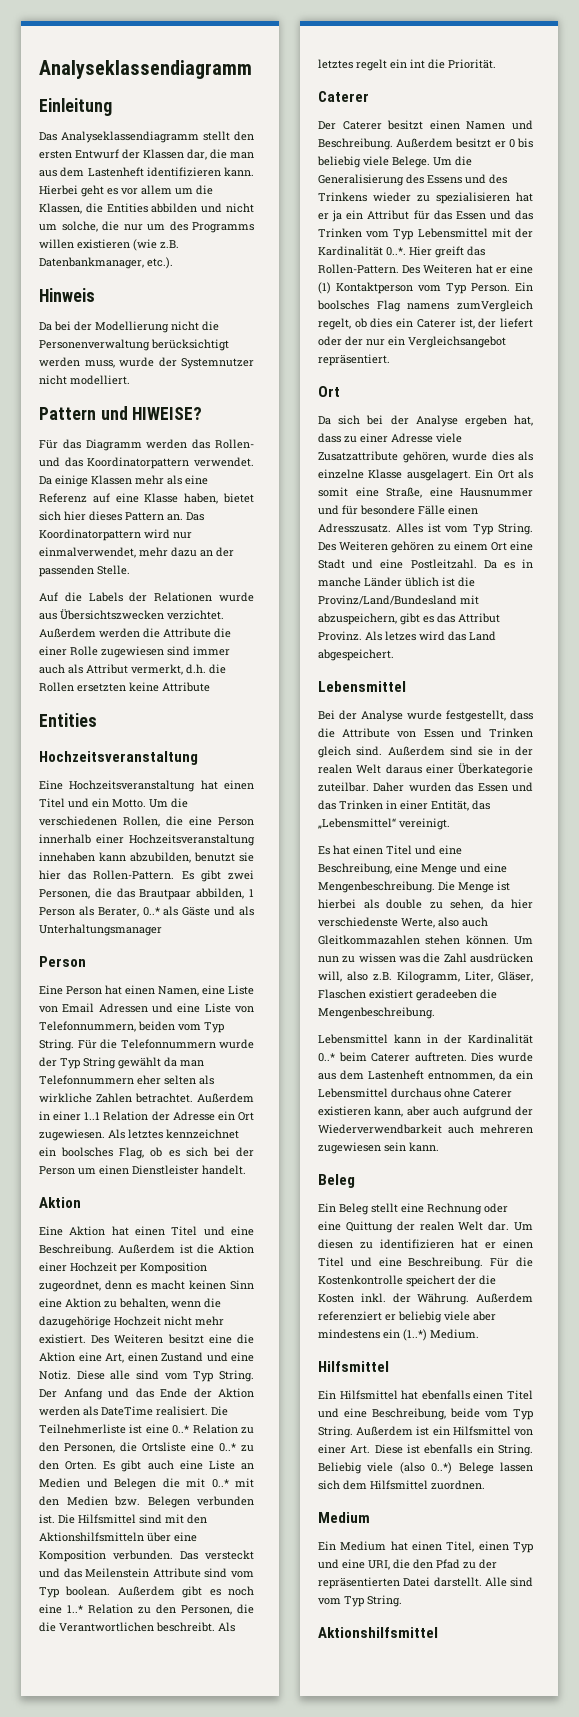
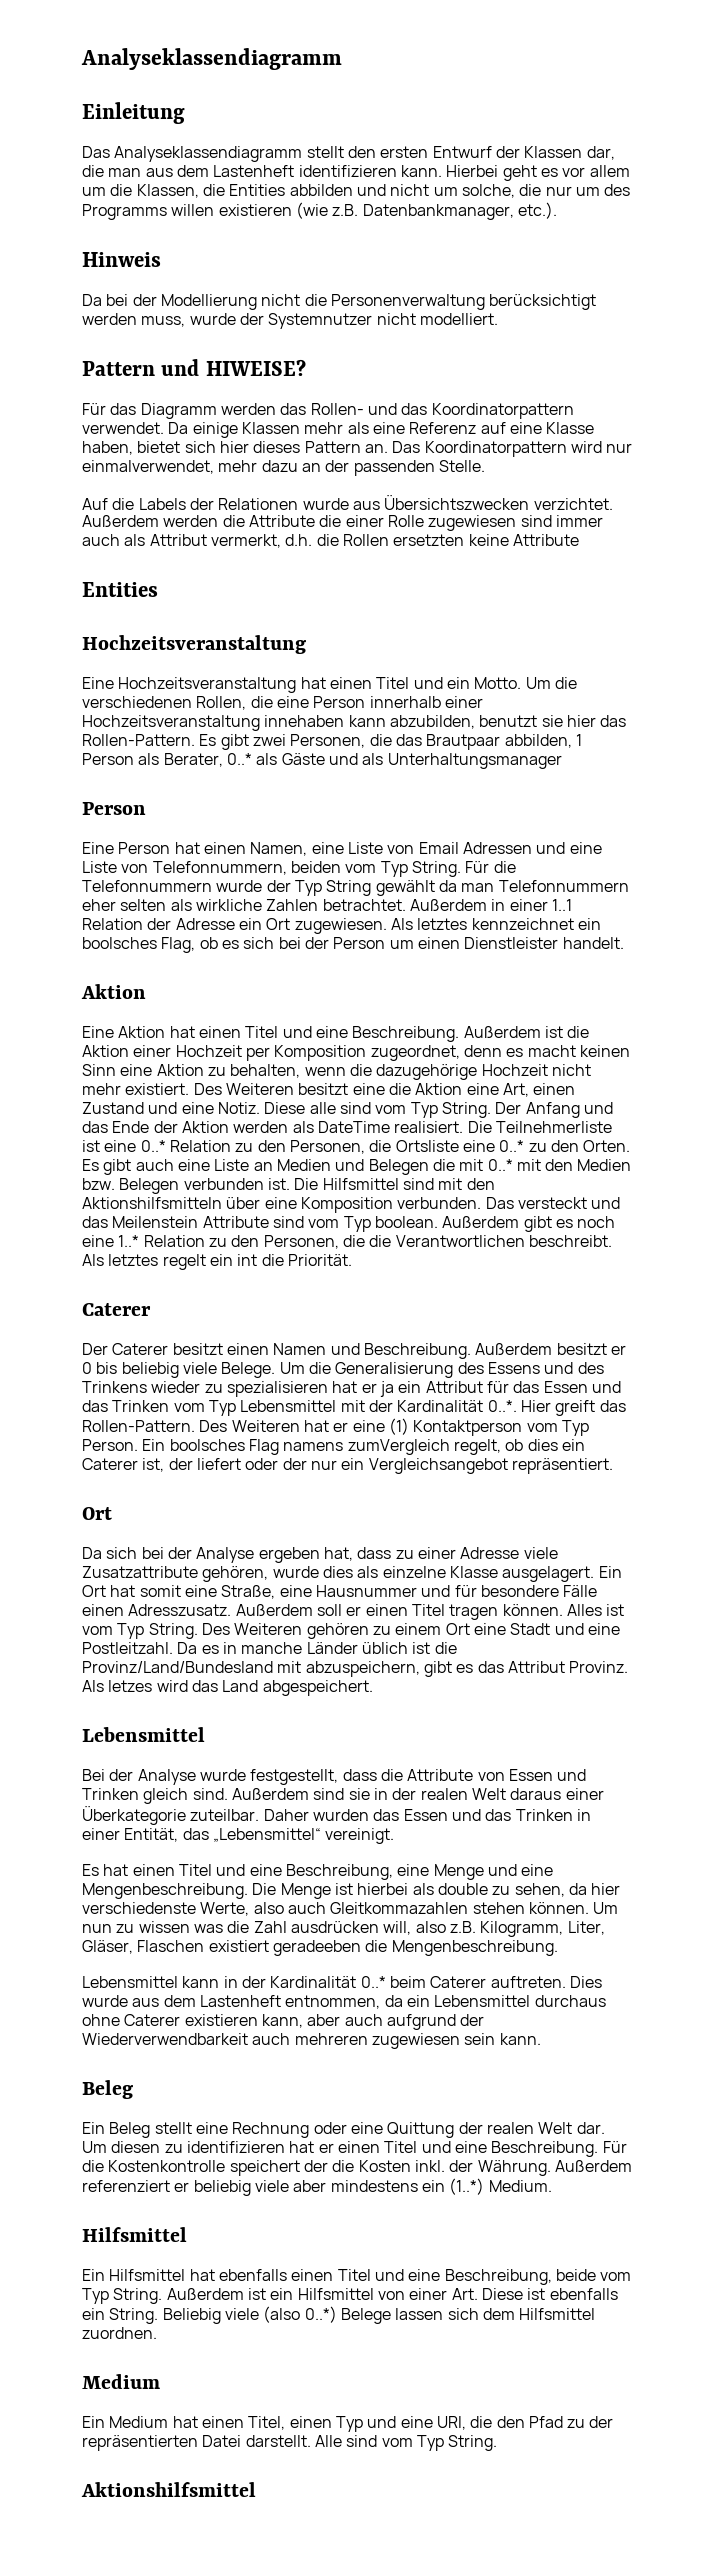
- Ein Ort als somit eine Straße, eine Hausnummer und für besondere Fälle einen Adresszusatz.
+ Ein Ort hat somit eine Straße, eine Hausnummer und für besondere Fälle einen Adresszusatz.
+ Außerdem soll er einen Titel tragen können.

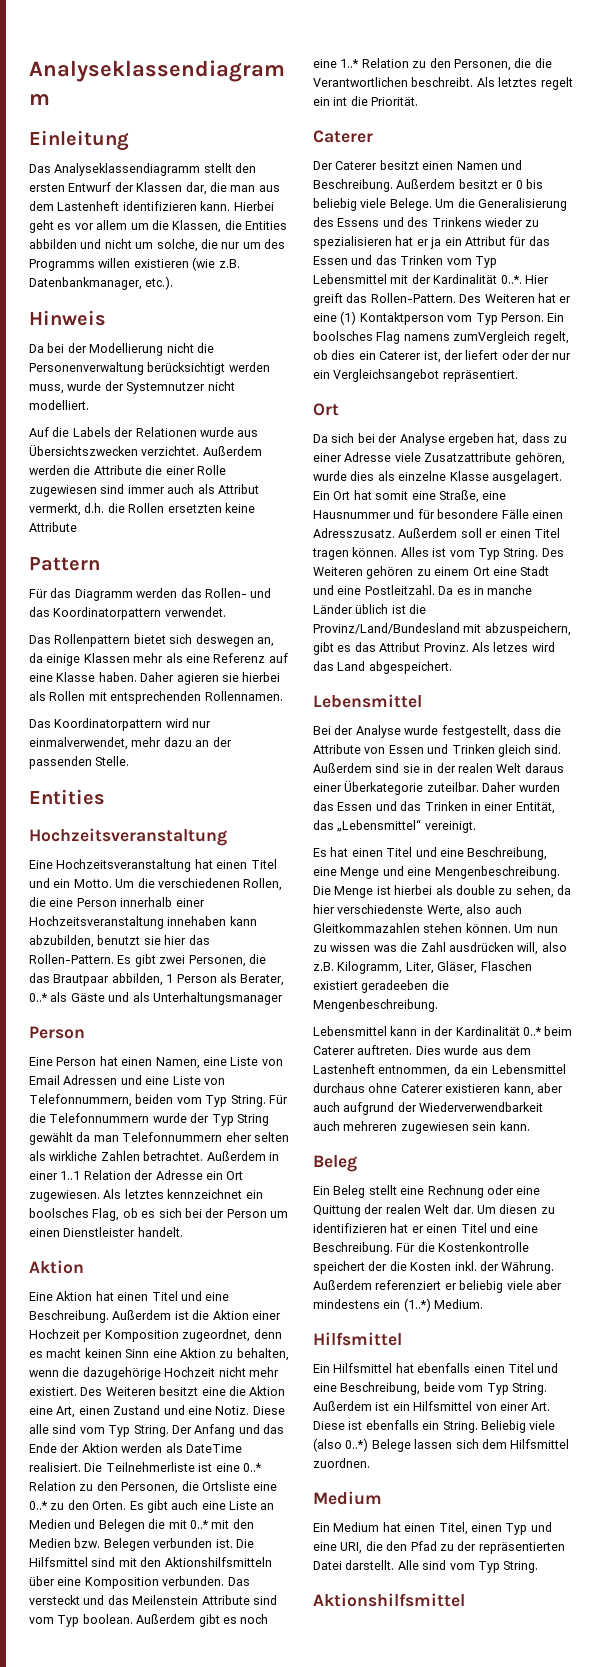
- Pattern und HIWEISE?
- Für das Diagramm werden das Rollen- und das Koordinatorpattern verwendet. Da einige Klassen mehr als eine Referenz auf eine Klasse haben, bietet sich hier dieses Pattern an. Das Koordinatorpattern wird nur einmalverwendet, mehr dazu an der passenden Stelle.
+ Pattern
+ Für das Diagramm werden das Rollen- und das Koordinatorpattern verwendet.
+ Das Rollenpattern bietet sich deswegen an, da einige Klassen mehr als eine Referenz auf eine Klasse haben. Daher agieren sie hierbei als Rollen mit entsprechenden Rollennamen.
+ Das Koordinatorpattern wird nur einmalverwendet, mehr dazu an der passenden Stelle.

